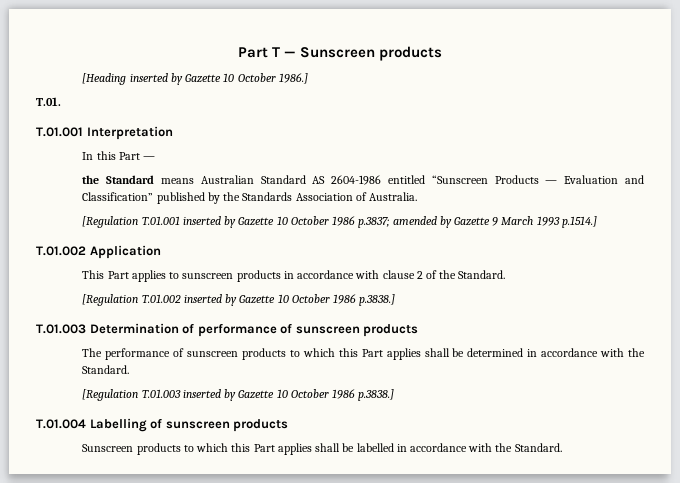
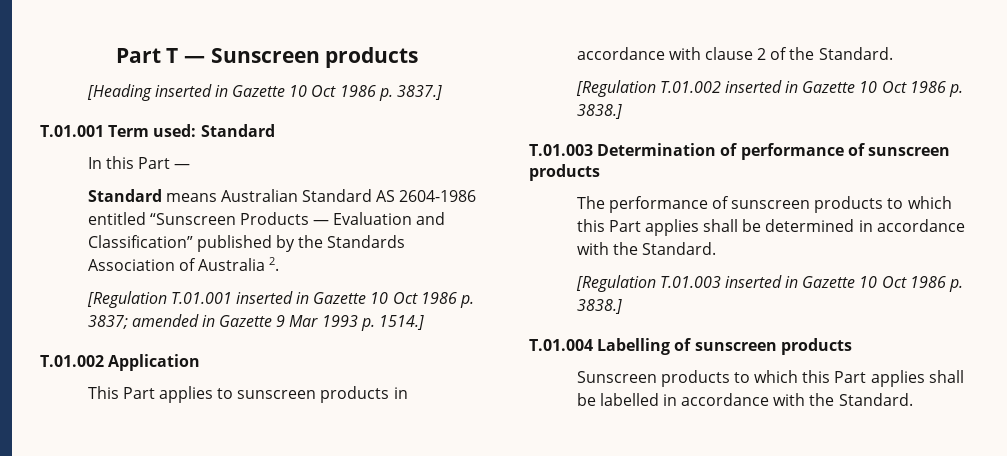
- [Heading inserted by Gazette 10 October 1986.]
- T.01.
- T.01.001 Interpretation
+ [Heading inserted in Gazette 10 Oct 1986 p. 3837.]
+ T.01.001 Term used: Standard
- the Standard means Australian Standard AS 2604-1986 entitled “Sunscreen Products — Evaluation and Classification” published by the Standards Association of Australia.
+ Standard means Australian Standard AS 2604-1986 entitled “Sunscreen Products — Evaluation and Classification” published by the Standards Association of Australia 2.
- [Regulation T.01.001 inserted by Gazette 10 October 1986 p.3837; amended by Gazette 9 March 1993 p.1514.]
+ [Regulation T.01.001 inserted in Gazette 10 Oct 1986 p. 3837; amended in Gazette 9 Mar 1993 p. 1514.]
- [Regulation T.01.002 inserted by Gazette 10 October 1986 p.3838.]
+ [Regulation T.01.002 inserted in Gazette 10 Oct 1986 p. 3838.]
- [Regulation T.01.003 inserted by Gazette 10 October 1986 p.3838.]
+ [Regulation T.01.003 inserted in Gazette 10 Oct 1986 p. 3838.]

